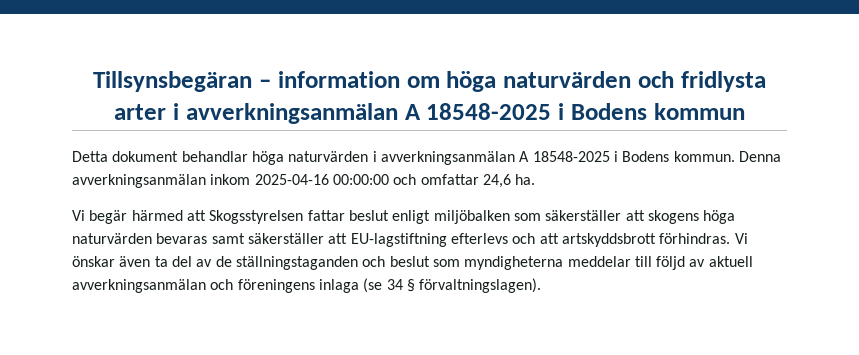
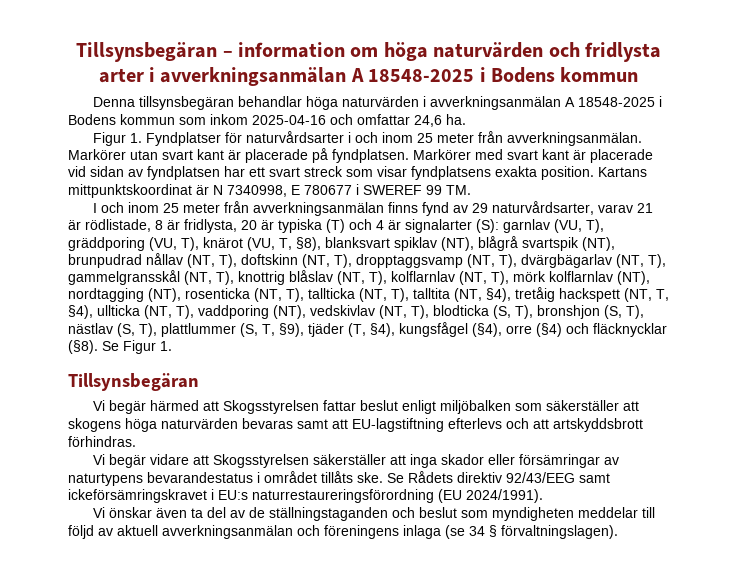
- Detta dokument behandlar höga naturvärden i avverkningsanmälan A 18548-2025 i Bodens kommun. Denna avverkningsanmälan inkom 2025-04-16 00:00:00 och omfattar 24,6 ha.
+ Denna tillsynsbegäran behandlar höga naturvärden i avverkningsanmälan A 18548-2025 i Bodens kommun som inkom 2025-04-16 och omfattar 24,6 ha.
+ Figur 1. Fyndplatser för naturvårdsarter i och inom 25 meter från avverkningsanmälan. Markörer utan svart kant är placerade på fyndplatsen. Markörer med svart kant är placerade vid sidan av fyndplatsen har ett svart streck som visar fyndplatsens exakta position. Kartans mittpunktskoordinat är N 7340998, E 780677 i SWEREF 99 TM.
+ I och inom 25 meter från avverkningsanmälan finns fynd av 29 naturvårdsarter, varav 21 är rödlistade, 8 är fridlysta, 20 är typiska (T) och 4 är signalarter (S): garnlav (VU, T), gräddporing (VU, T), knärot (VU, T, §8), blanksvart spiklav (NT), blågrå svartspik (NT), brunpudrad nållav (NT, T), doftskinn (NT, T), dropptaggsvamp (NT, T), dvärgbägarlav (NT, T), gammelgransskål (NT, T), knottrig blåslav (NT, T), kolflarnlav (NT, T), mörk kolflarnlav (NT), nordtagging (NT), rosenticka (NT, T), tallticka (NT, T), talltita (NT, §4), tretåig hackspett (NT, T, §4), ullticka (NT, T), vaddporing (NT), vedskivlav (NT, T), blodticka (S, T), bronshjon (S, T), nästlav (S, T), plattlummer (S, T, §9), tjäder (T, §4), kungsfågel (§4), orre (§4) och fläcknycklar (§8). Se Figur 1.
+ Tillsynsbegäran
- Vi begär härmed att Skogsstyrelsen fattar beslut enligt miljöbalken som säkerställer att skogens höga naturvärden bevaras samt säkerställer att EU-lagstiftning efterlevs och att artskyddsbrott förhindras. Vi önskar även ta del av de ställningstaganden och beslut som myndigheterna meddelar till följd av aktuell avverkningsanmälan och föreningens inlaga (se 34 § förvaltningslagen).
+ Vi begär härmed att Skogsstyrelsen fattar beslut enligt miljöbalken som säkerställer att skogens höga naturvärden bevaras samt att EU-lagstiftning efterlevs och att artskyddsbrott förhindras.
+ Vi begär vidare att Skogsstyrelsen säkerställer att inga skador eller försämringar av naturtypens bevarandestatus i området tillåts ske. Se Rådets direktiv 92/43/EEG samt ickeförsämringskravet i EU:s naturrestaureringsförordning (EU 2024/1991).
+ Vi önskar även ta del av de ställningstaganden och beslut som myndigheten meddelar till följd av aktuell avverkningsanmälan och föreningens inlaga (se 34 § förvaltningslagen).

